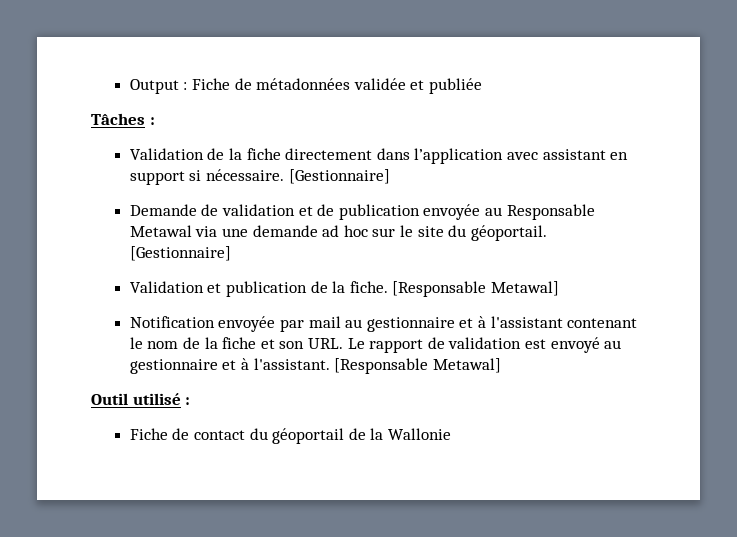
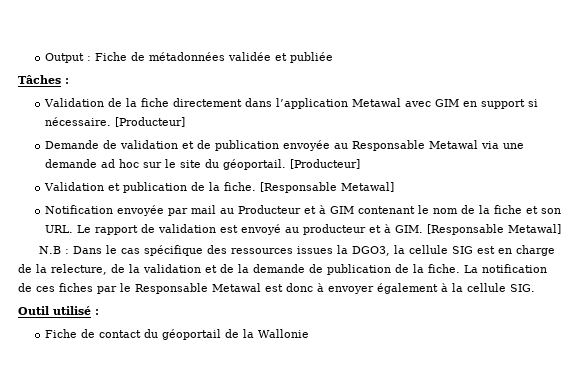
- Validation de la fiche directement dans l’application avec assistant en support si nécessaire. [Gestionnaire]
+ Validation de la fiche directement dans l’application Metawal avec GIM en support si nécessaire. [Producteur]
- Demande de validation et de publication envoyée au Responsable Metawal via une demande ad hoc sur le site du géoportail. [Gestionnaire]
+ Demande de validation et de publication envoyée au Responsable Metawal via une demande ad hoc sur le site du géoportail. [Producteur]
- Notification envoyée par mail au gestionnaire et à l'assistant contenant le nom de la fiche et son URL. Le rapport de validation est envoyé au gestionnaire et à l'assistant. [Responsable Metawal]
+ Notification envoyée par mail au Producteur et à GIM contenant le nom de la fiche et son URL. Le rapport de validation est envoyé au producteur et à GIM. [Responsable Metawal]
+ N.B : Dans le cas spécifique des ressources issues la DGO3, la cellule SIG est en charge de la relecture, de la validation et de la demande de publication de la fiche. La notification de ces fiches par le Responsable Metawal est donc à envoyer également à la cellule SIG.

